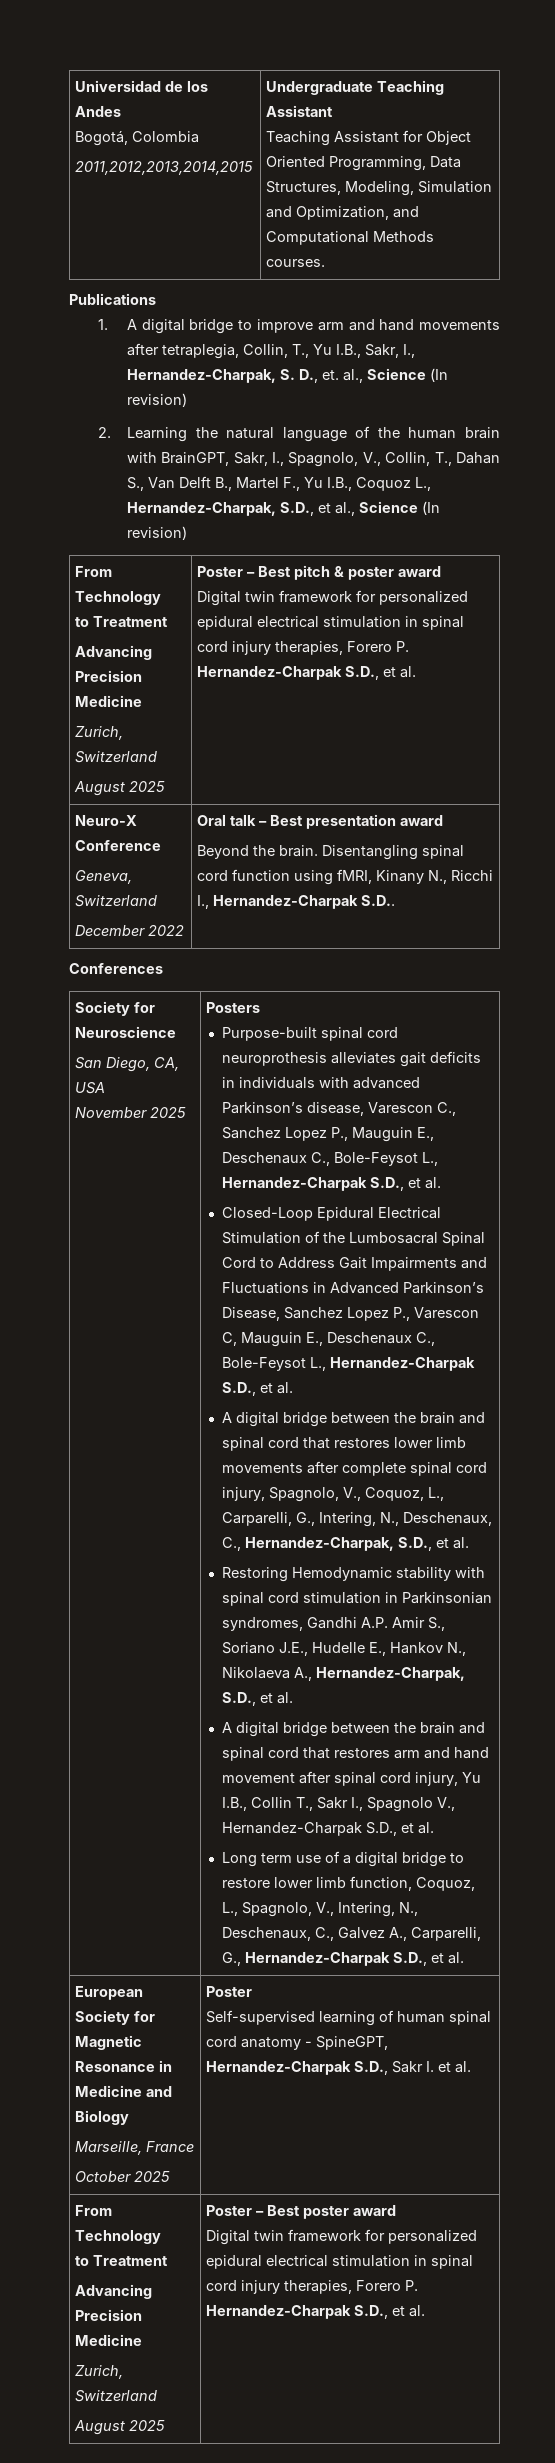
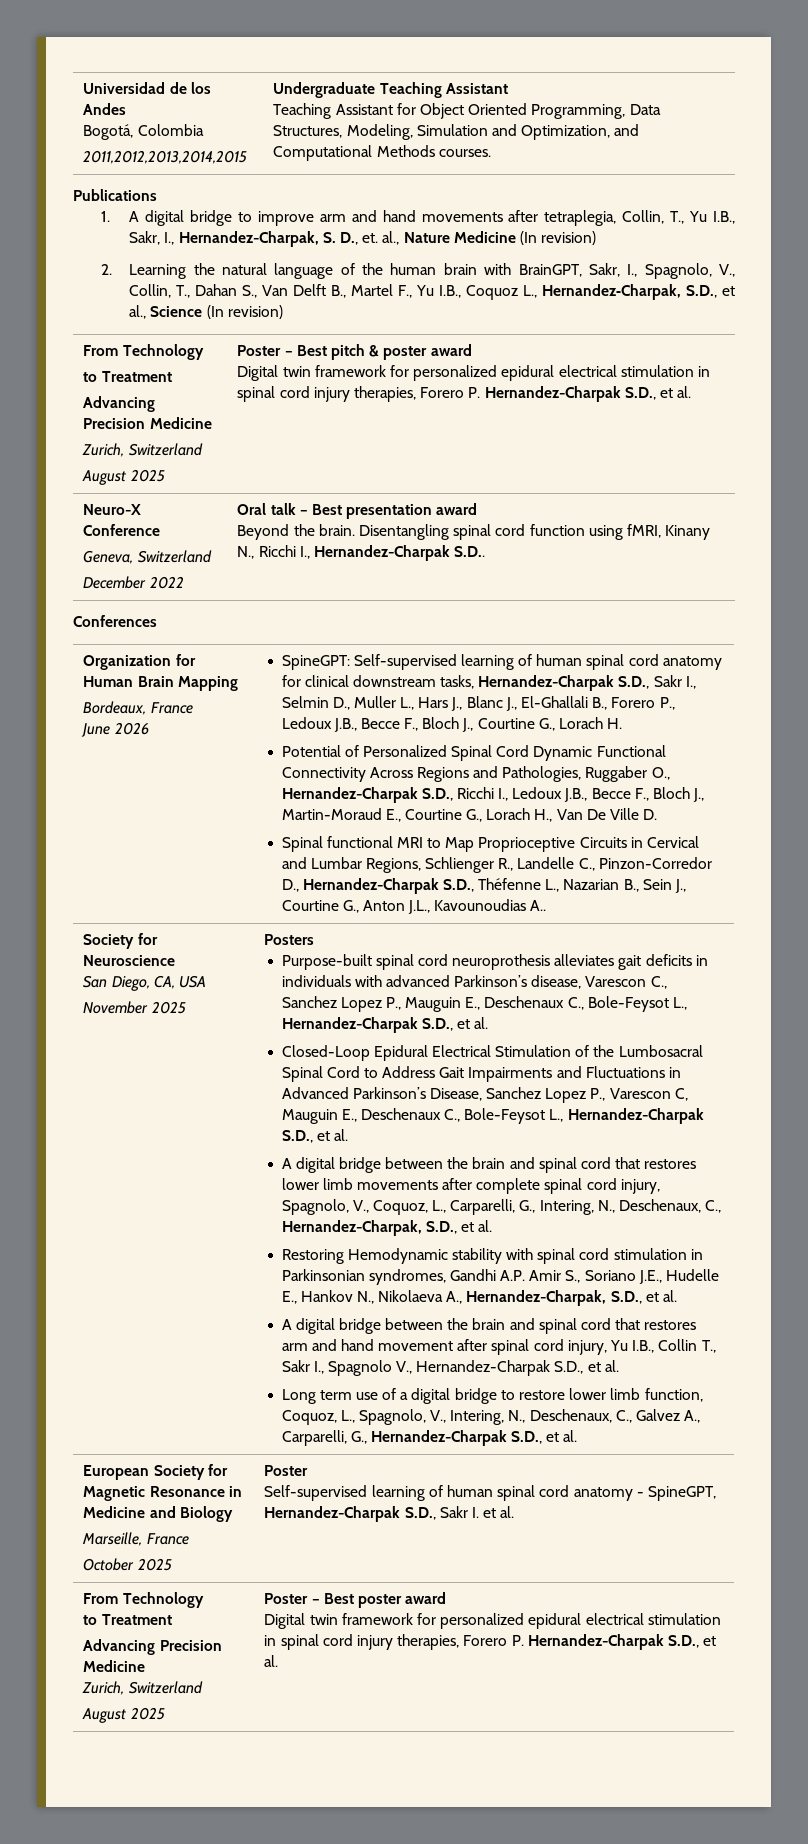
- 1. A digital bridge to improve arm and hand movements after tetraplegia, Collin, T., Yu I.B., Sakr, I., Hernandez-Charpak, S. D., et. al., Science (In revision)
+ 1. A digital bridge to improve arm and hand movements after tetraplegia, Collin, T., Yu I.B., Sakr, I., Hernandez-Charpak, S. D., et. al., Nature Medicine (In revision)
+ Organization for Human Brain Mapping
+ Bordeaux, France
+ June 2026 | SpineGPT: Self-supervised learning of human spinal cord anatomy for clinical downstream tasks, Hernandez-Charpak S.D., Sakr I., Selmin D., Muller L., Hars J., Blanc J., El-Ghallali B., Forero P., Ledoux J.B., Becce F., Bloch J., Courtine G., Lorach H.
+ Potential of Personalized Spinal Cord Dynamic Functional Connectivity Across Regions and Pathologies, Ruggaber O., Hernandez-Charpak S.D., Ricchi I., Ledoux J.B., Becce F., Bloch J., Martin-Moraud E., Courtine G., Lorach H., Van De Ville D.
+ Spinal functional MRI to Map Proprioceptive Circuits in Cervical and Lumbar Regions, Schlienger R., Landelle C., Pinzon-Corredor D., Hernandez-Charpak S.D., Théfenne L., Nazarian B., Sein J., Courtine G., Anton J.L., Kavounoudias A..

